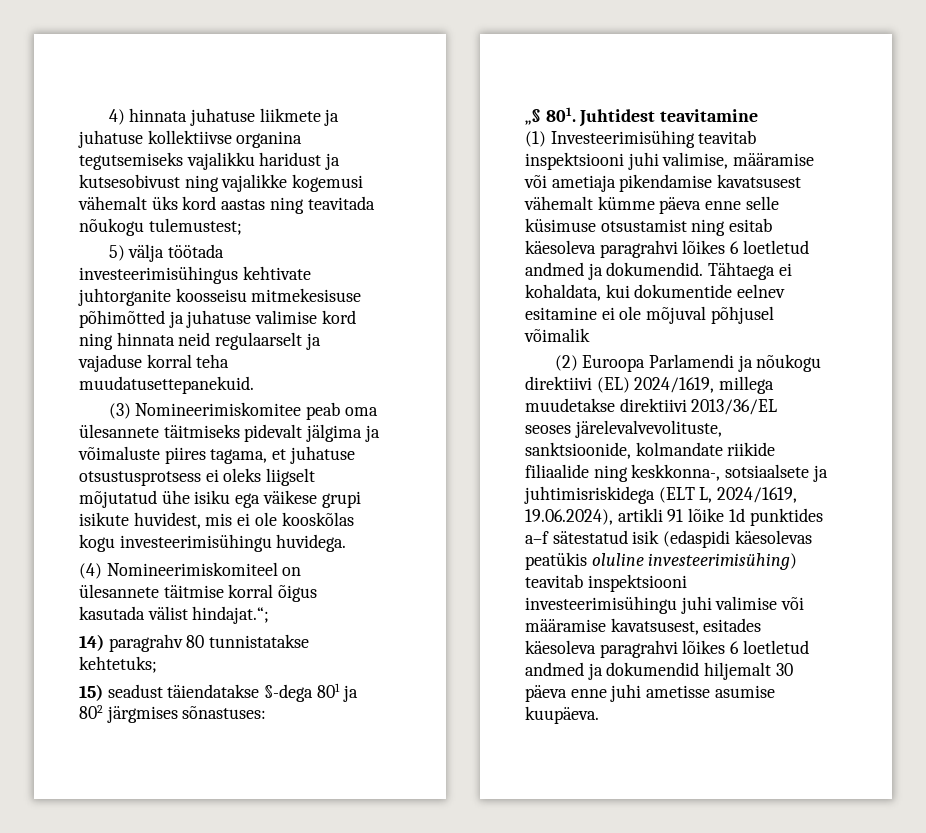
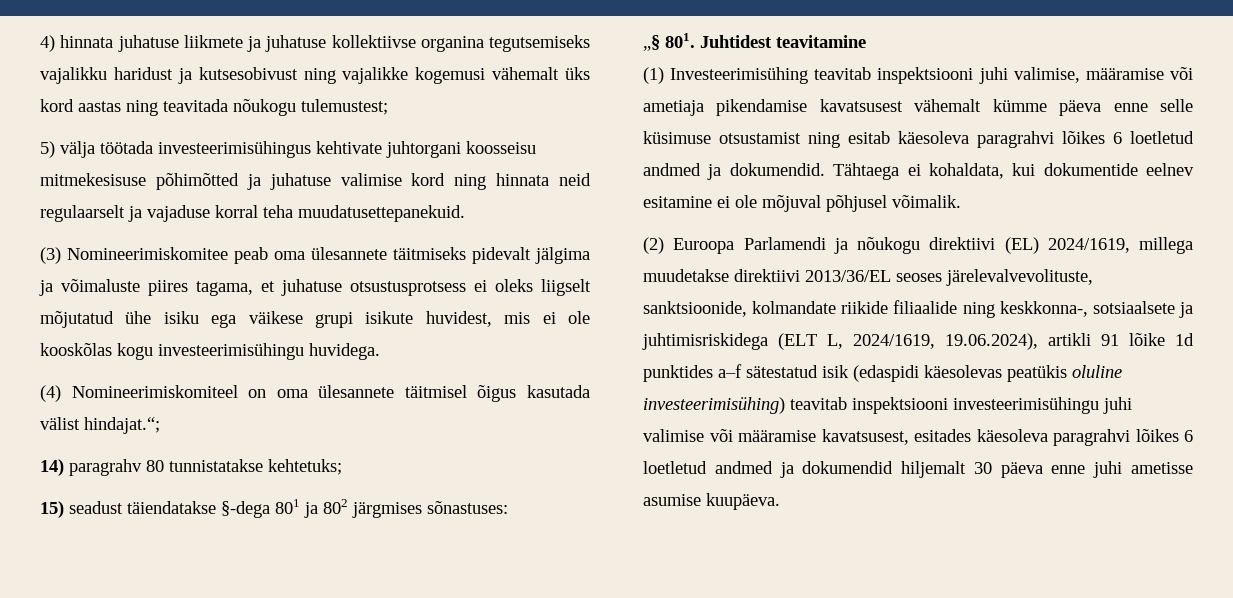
- 5) välja töötada investeerimisühingus kehtivate juhtorganite koosseisu mitmekesisuse põhimõtted ja juhatuse valimise kord ning hinnata neid regulaarselt ja vajaduse korral teha muudatusettepanekuid.
+ 5) välja töötada investeerimisühingus kehtivate juhtorgani koosseisu mitmekesisuse põhimõtted ja juhatuse valimise kord ning hinnata neid regulaarselt ja vajaduse korral teha muudatusettepanekuid.
- (4) Nomineerimiskomiteel on ülesannete täitmise korral õigus kasutada välist hindajat.“;
+ (4) Nomineerimiskomiteel on oma ülesannete täitmisel õigus kasutada välist hindajat.“;
- Tähtaega ei kohaldata, kui dokumentide eelnev esitamine ei ole mõjuval põhjusel võimalik
+ Tähtaega ei kohaldata, kui dokumentide eelnev esitamine ei ole mõjuval põhjusel võimalik.

